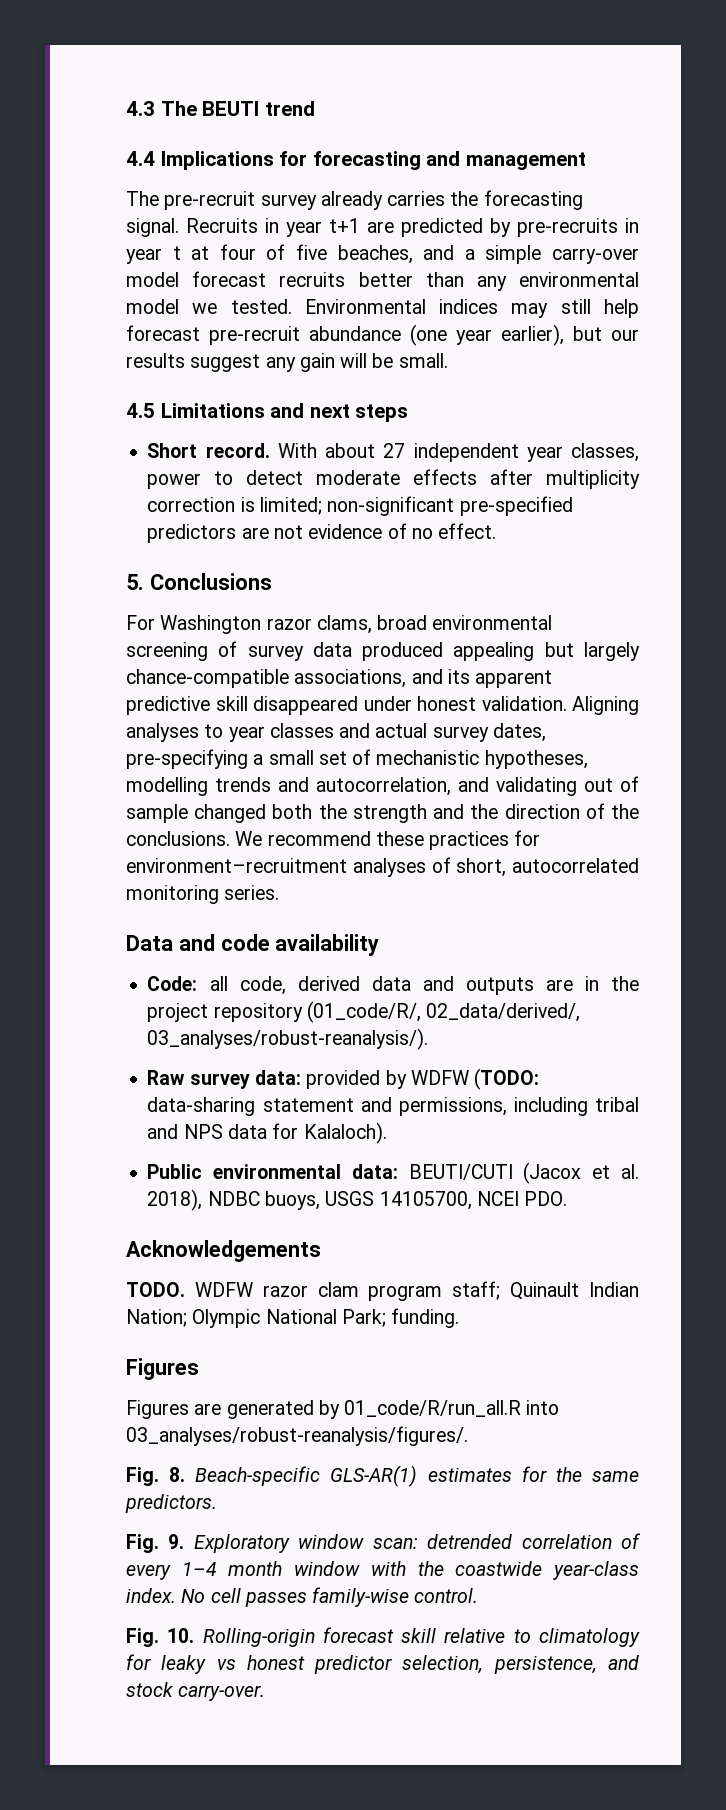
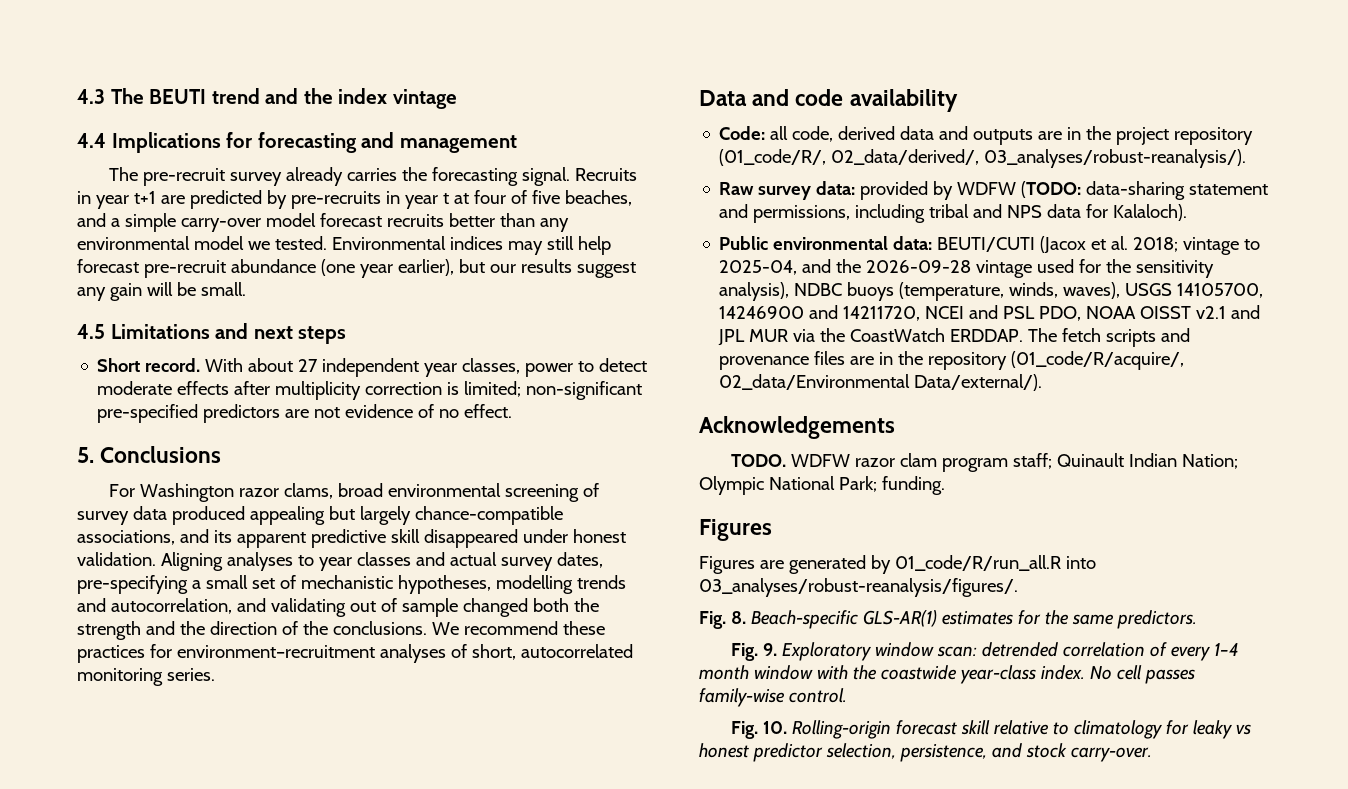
- 4.3 The BEUTI trend
+ 4.3 The BEUTI trend and the index vintage
- Public environmental data: BEUTI/CUTI (Jacox et al. 2018), NDBC buoys, USGS 14105700, NCEI PDO.
+ Public environmental data: BEUTI/CUTI (Jacox et al. 2018; vintage to 2025-04, and the 2026-09-28 vintage used for the sensitivity analysis), NDBC buoys (temperature, winds, waves), USGS 14105700, 14246900 and 14211720, NCEI and PSL PDO, NOAA OISST v2.1 and JPL MUR via the CoastWatch ERDDAP. The fetch scripts and provenance files are in the repository (01_code/R/acquire/, 02_data/Environmental Data/external/).

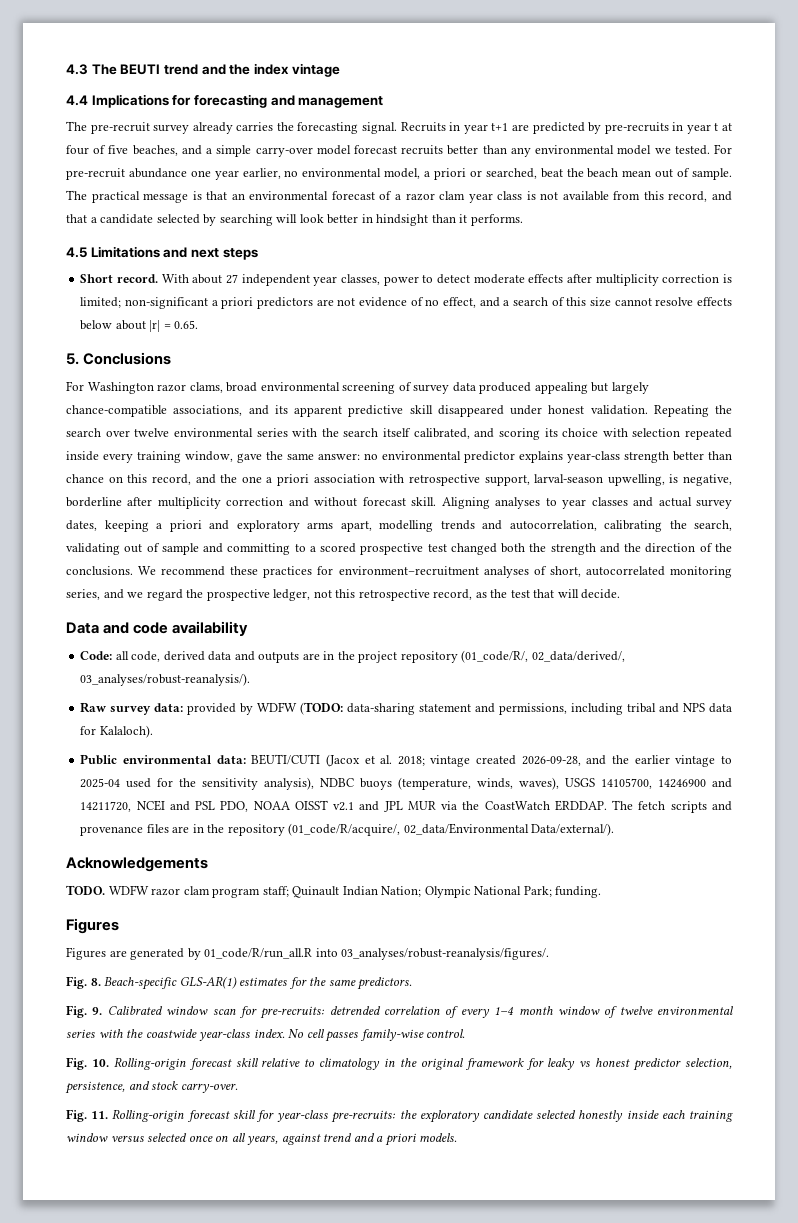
- Environmental indices may still help forecast pre-recruit abundance (one year earlier), but our results suggest any gain will be small.
+ For pre-recruit abundance one year earlier, no environmental model, a priori or searched, beat the beach mean out of sample. The practical message is that an environmental forecast of a razor clam year class is not available from this record, and that a candidate selected by searching will look better in hindsight than it performs.
- With about 27 independent year classes, power to detect moderate effects after multiplicity correction is limited; non-significant pre-specified predictors are not evidence of no effect.
+ With about 27 independent year classes, power to detect moderate effects after multiplicity correction is limited; non-significant a priori predictors are not evidence of no effect, and a search of this size cannot resolve effects below about |r| = 0.65.
+ Repeating the search over twelve environmental series with the search itself calibrated, and scoring its choice with selection repeated inside every training window, gave the same answer: no environmental predictor explains year-class strength better than chance on this record, and the one a priori association with retrospective support, larval-season upwelling, is negative, borderline after multiplicity correction and without forecast skill.
- Aligning analyses to year classes and actual survey dates, pre-specifying a small set of mechanistic hypotheses, modelling trends and autocorrelation, and validating out of sample changed both the strength and the direction of the conclusions.
+ Aligning analyses to year classes and actual survey dates, keeping a priori and exploratory arms apart, modelling trends and autocorrelation, calibrating the search, validating out of sample and committing to a scored prospective test changed both the strength and the direction of the conclusions.
- We recommend these practices for environment–recruitment analyses of short, autocorrelated monitoring series.
+ We recommend these practices for environment–recruitment analyses of short, autocorrelated monitoring series, and we regard the prospective ledger, not this retrospective record, as the test that will decide.
- Public environmental data: BEUTI/CUTI (Jacox et al. 2018; vintage to 2025-04, and the 2026-09-28 vintage used for the sensitivity analysis), NDBC buoys (temperature, winds, waves), USGS 14105700, 14246900 and 14211720, NCEI and PSL PDO, NOAA OISST v2.1 and JPL MUR via the CoastWatch ERDDAP.
+ Public environmental data: BEUTI/CUTI (Jacox et al. 2018; vintage created 2026-09-28, and the earlier vintage to 2025-04 used for the sensitivity analysis), NDBC buoys (temperature, winds, waves), USGS 14105700, 14246900 and 14211720, NCEI and PSL PDO, NOAA OISST v2.1 and JPL MUR via the CoastWatch ERDDAP.
- Fig. 9. Exploratory window scan: detrended correlation of every 1–4 month window with the coastwide year-class index.
+ Fig. 9. Calibrated window scan for pre-recruits: detrended correlation of every 1–4 month window of twelve environmental series with the coastwide year-class index.
- Fig. 10. Rolling-origin forecast skill relative to climatology for leaky vs honest predictor selection, persistence, and stock carry-over.
+ Fig. 10. Rolling-origin forecast skill relative to climatology in the original framework for leaky vs honest predictor selection, persistence, and stock carry-over.
+ Fig. 11. Rolling-origin forecast skill for year-class pre-recruits: the exploratory candidate selected honestly inside each training window versus selected once on all years, against trend and a priori models.

